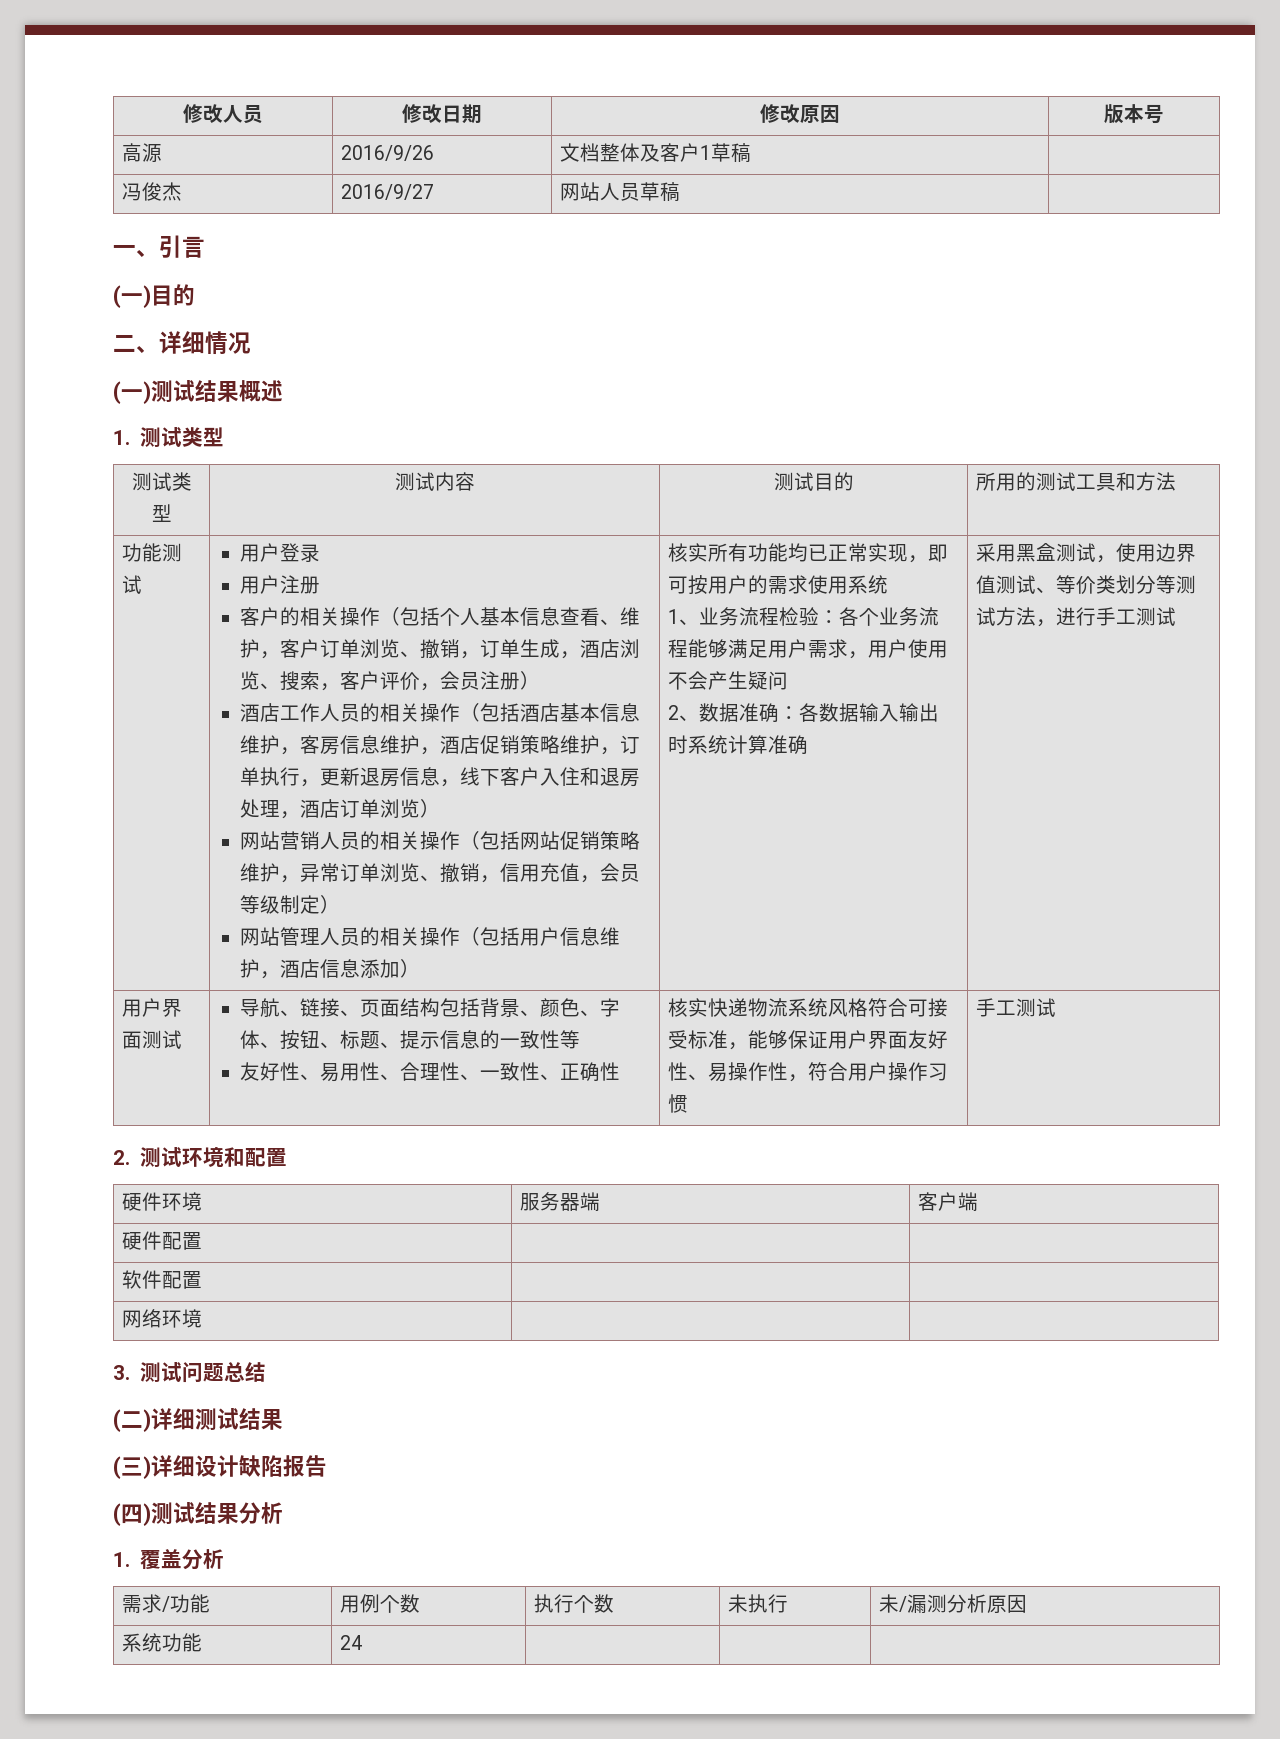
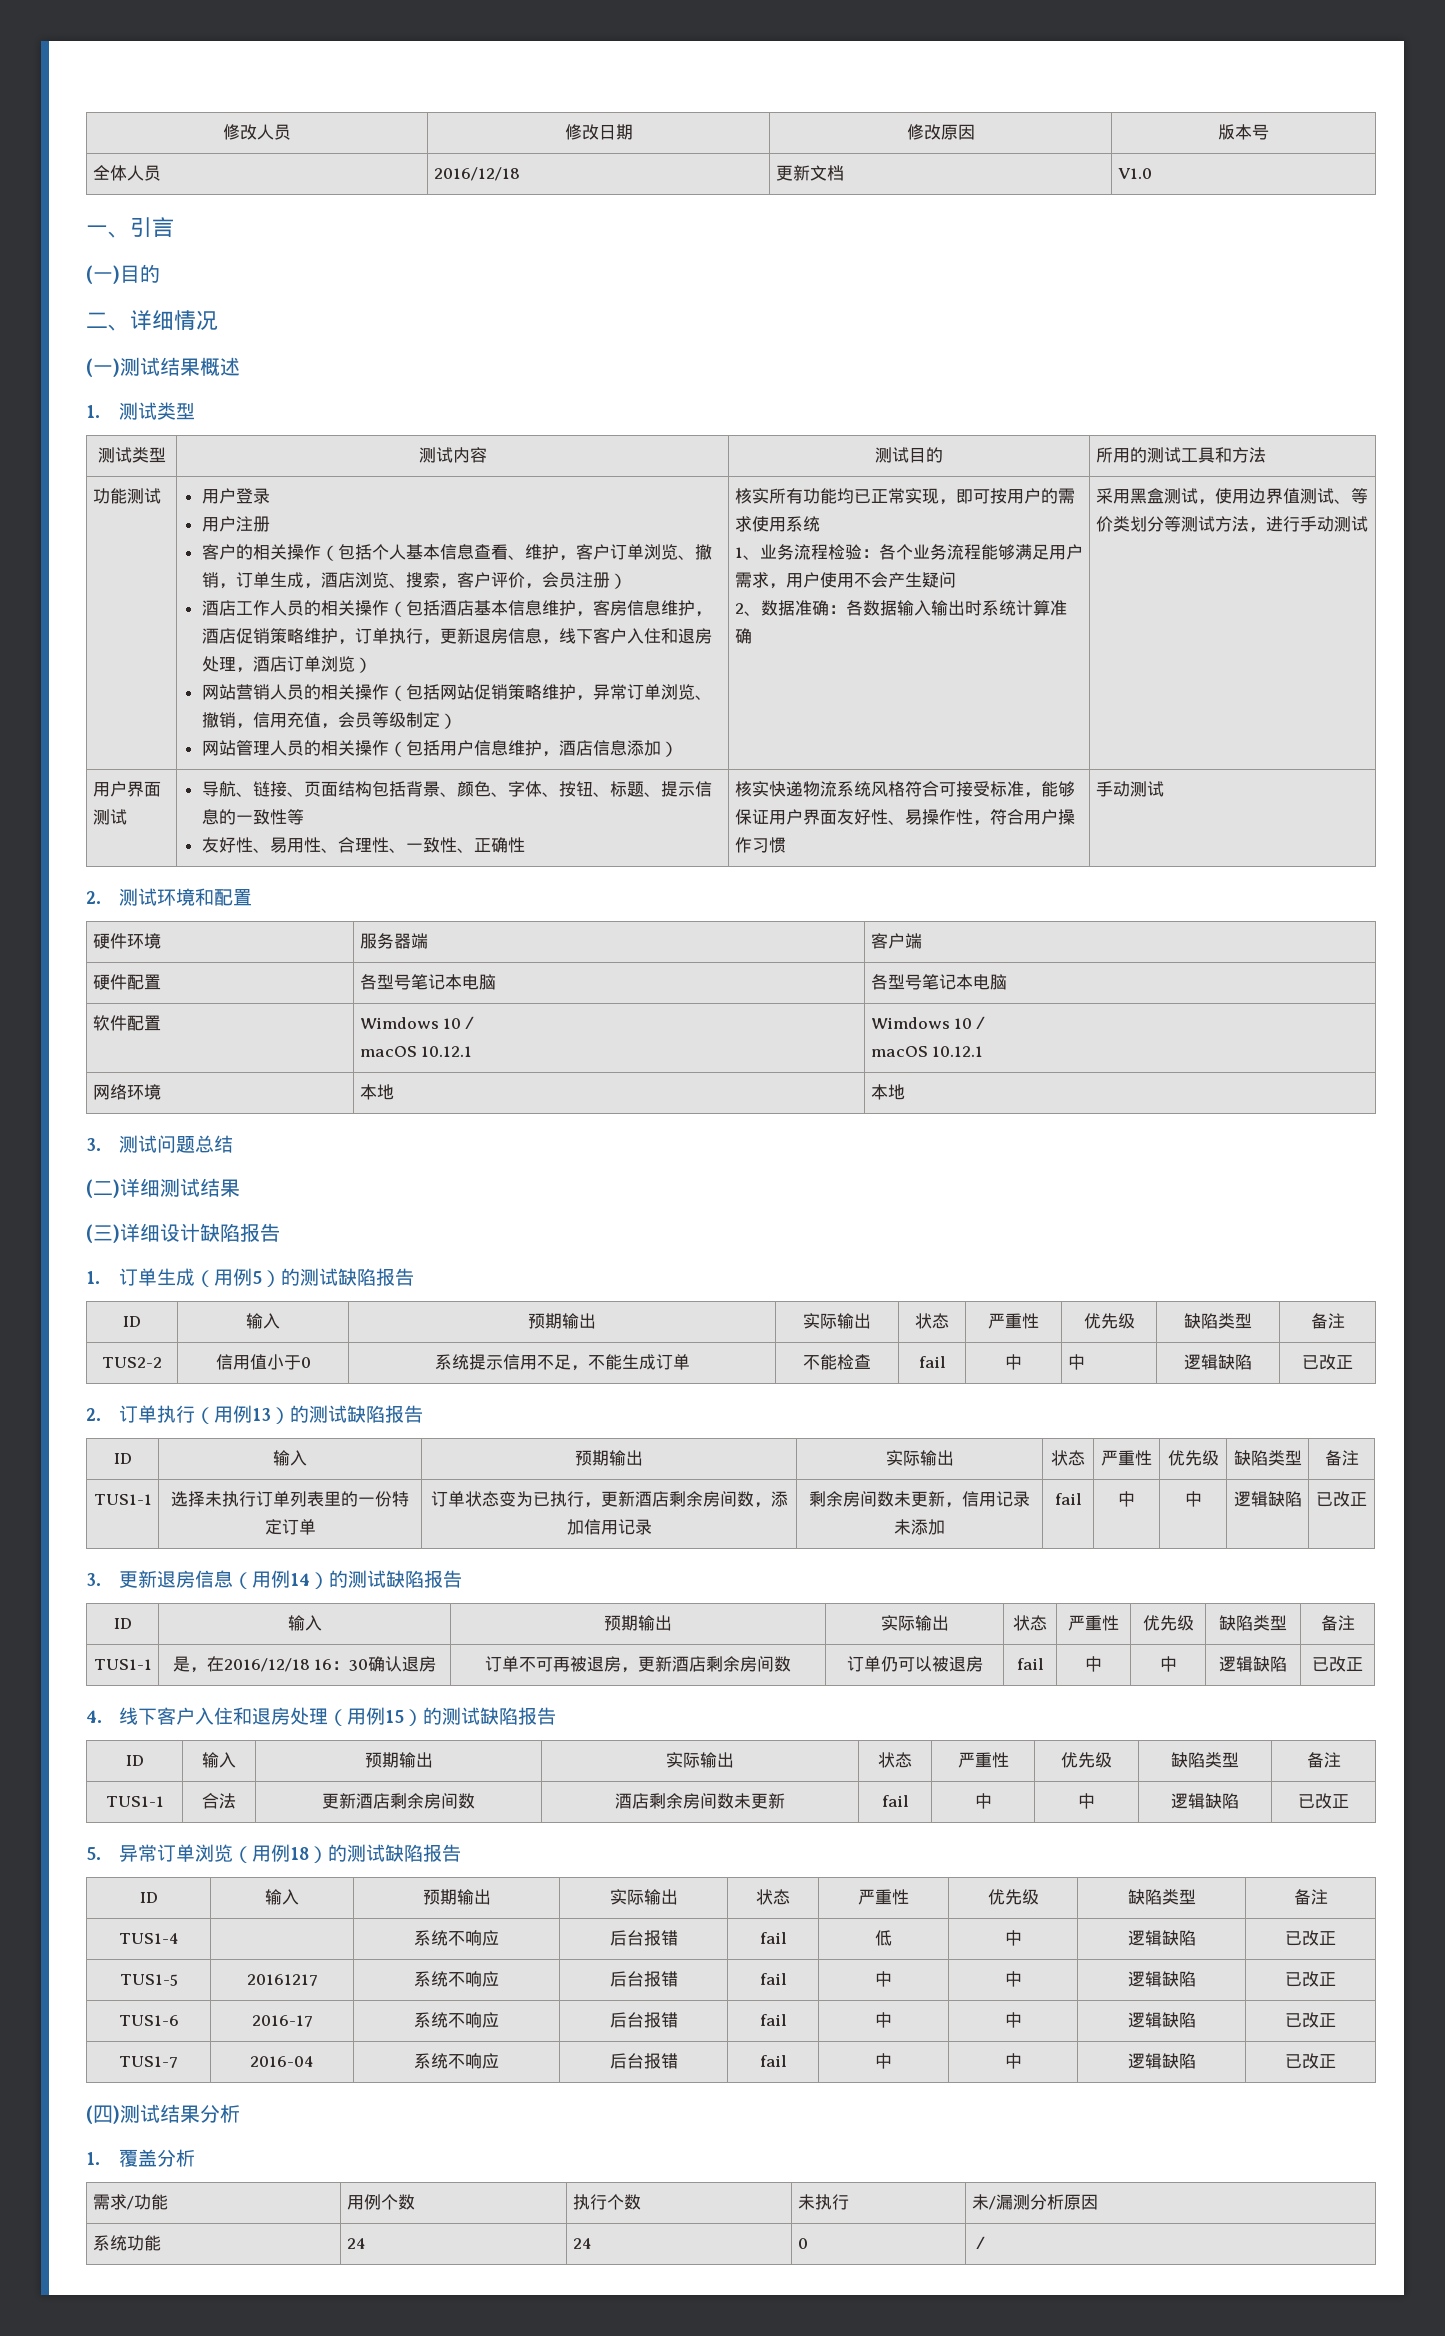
- 高源 | 2016/9/26 | 文档整体及客户1草稿 |
- 冯俊杰 | 2016/9/27 | 网站人员草稿 |
+ 全体人员 | 2016/12/18 | 更新文档 | V1.0
- 采用黑盒测试，使用边界值测试、等价类划分等测试方法，进行手工测试
+ 采用黑盒测试，使用边界值测试、等价类划分等测试方法，进行手动测试
- 核实快递物流系统风格符合可接受标准，能够保证用户界面友好性、易操作性，符合用户操作习惯 | 手工测试
+ 核实快递物流系统风格符合可接受标准，能够保证用户界面友好性、易操作性，符合用户操作习惯 | 手动测试
- 硬件配置 | |
- 软件配置 | |
+ 硬件配置 | 各型号笔记本电脑 | 各型号笔记本电脑
+ 软件配置 | Wimdows 10／
+ macOS 10.12.1 | Wimdows 10／
+ macOS 10.12.1
- 网络环境 | |
+ 网络环境 | 本地 | 本地
+ 1.订单生成（用例5）的测试缺陷报告
+ ID | 输入 | 预期输出 | 实际输出 | 状态 | 严重性 | 优先级 | 缺陷类型 | 备注
+ TUS2-2 | 信用值小于0 | 系统提示信用不足，不能生成订单 | 不能检查 | fail | 中 | 中 | 逻辑缺陷 | 已改正
+ 2.订单执行（用例13）的测试缺陷报告
+ ID | 输入 | 预期输出 | 实际输出 | 状态 | 严重性 | 优先级 | 缺陷类型 | 备注
+ TUS1-1 | 选择未执行订单列表里的一份特定订单 | 订单状态变为已执行，更新酒店剩余房间数，添加信用记录 | 剩余房间数未更新，信用记录未添加 | fail | 中 | 中 | 逻辑缺陷 | 已改正
+ 3.更新退房信息（用例14）的测试缺陷报告
+ ID | 输入 | 预期输出 | 实际输出 | 状态 | 严重性 | 优先级 | 缺陷类型 | 备注
+ TUS1-1 | 是，在2016/12/18 16：30确认退房 | 订单不可再被退房，更新酒店剩余房间数 | 订单仍可以被退房 | fail | 中 | 中 | 逻辑缺陷 | 已改正
+ 4.线下客户入住和退房处理（用例15）的测试缺陷报告
+ ID | 输入 | 预期输出 | 实际输出 | 状态 | 严重性 | 优先级 | 缺陷类型 | 备注
+ TUS1-1 | 合法 | 更新酒店剩余房间数 | 酒店剩余房间数未更新 | fail | 中 | 中 | 逻辑缺陷 | 已改正
+ 5.异常订单浏览（用例18）的测试缺陷报告
+ ID | 输入 | 预期输出 | 实际输出 | 状态 | 严重性 | 优先级 | 缺陷类型 | 备注
+ TUS1-4 | | 系统不响应 | 后台报错 | fail | 低 | 中 | 逻辑缺陷 | 已改正
+ TUS1-5 | 20161217 | 系统不响应 | 后台报错 | fail | 中 | 中 | 逻辑缺陷 | 已改正
+ TUS1-6 | 2016-17 | 系统不响应 | 后台报错 | fail | 中 | 中 | 逻辑缺陷 | 已改正
+ TUS1-7 | 2016-04 | 系统不响应 | 后台报错 | fail | 中 | 中 | 逻辑缺陷 | 已改正
- 系统功能 | 24 | | |
+ 系统功能 | 24 | 24 | 0 | ／

